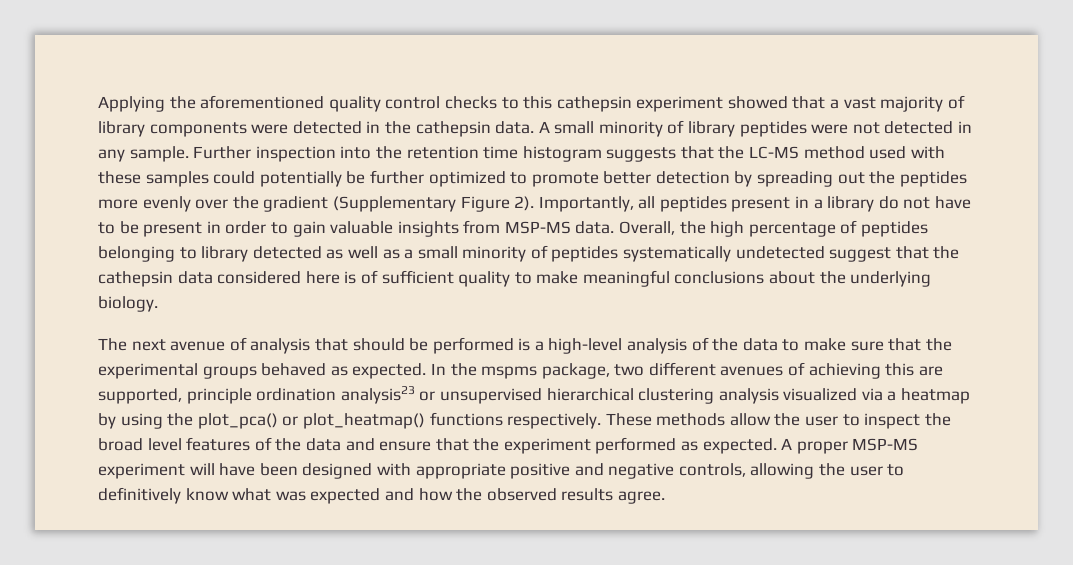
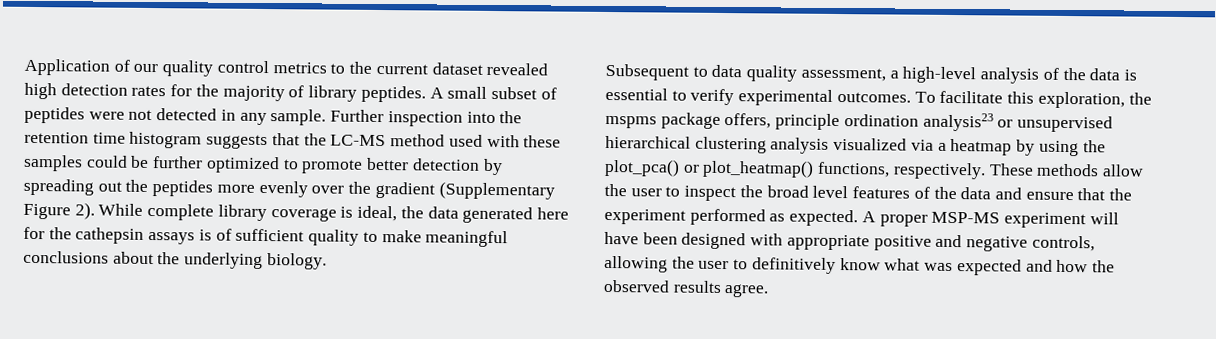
- Applying the aforementioned quality control checks to this cathepsin experiment showed that a vast majority of library components were detected in the cathepsin data. A small minority of library peptides were not detected in any sample.
+ Application of our quality control metrics to the current dataset revealed high detection rates for the majority of library peptides. A small subset of peptides were not detected in any sample.
- Further inspection into the retention time histogram suggests that the LC-MS method used with these samples could potentially be further optimized to promote better detection by spreading out the peptides more evenly over the gradient (Supplementary Figure 2).
+ Further inspection into the retention time histogram suggests that the LC-MS method used with these samples could be further optimized to promote better detection by spreading out the peptides more evenly over the gradient (Supplementary Figure 2).
- Importantly, all peptides present in a library do not have to be present in order to gain valuable insights from MSP-MS data. Overall, the high percentage of peptides belonging to library detected as well as a small minority of peptides systematically undetected suggest that the cathepsin data considered here is of sufficient quality to make meaningful conclusions about the underlying biology.
+ While complete library coverage is ideal, the data generated here for the cathepsin assays is of sufficient quality to make meaningful conclusions about the underlying biology.
- The next avenue of analysis that should be performed is a high-level analysis of the data to make sure that the experimental groups behaved as expected. In the mspms package, two different avenues of achieving this are supported, principle ordination analysis23 or unsupervised hierarchical clustering analysis visualized via a heatmap by using the plot_pca() or plot_heatmap() functions respectively.
+ Subsequent to data quality assessment, a high-level analysis of the data is essential to verify experimental outcomes. To facilitate this exploration, the mspms package offers, principle ordination analysis23 or unsupervised hierarchical clustering analysis visualized via a heatmap by using the plot_pca() or plot_heatmap() functions, respectively.

